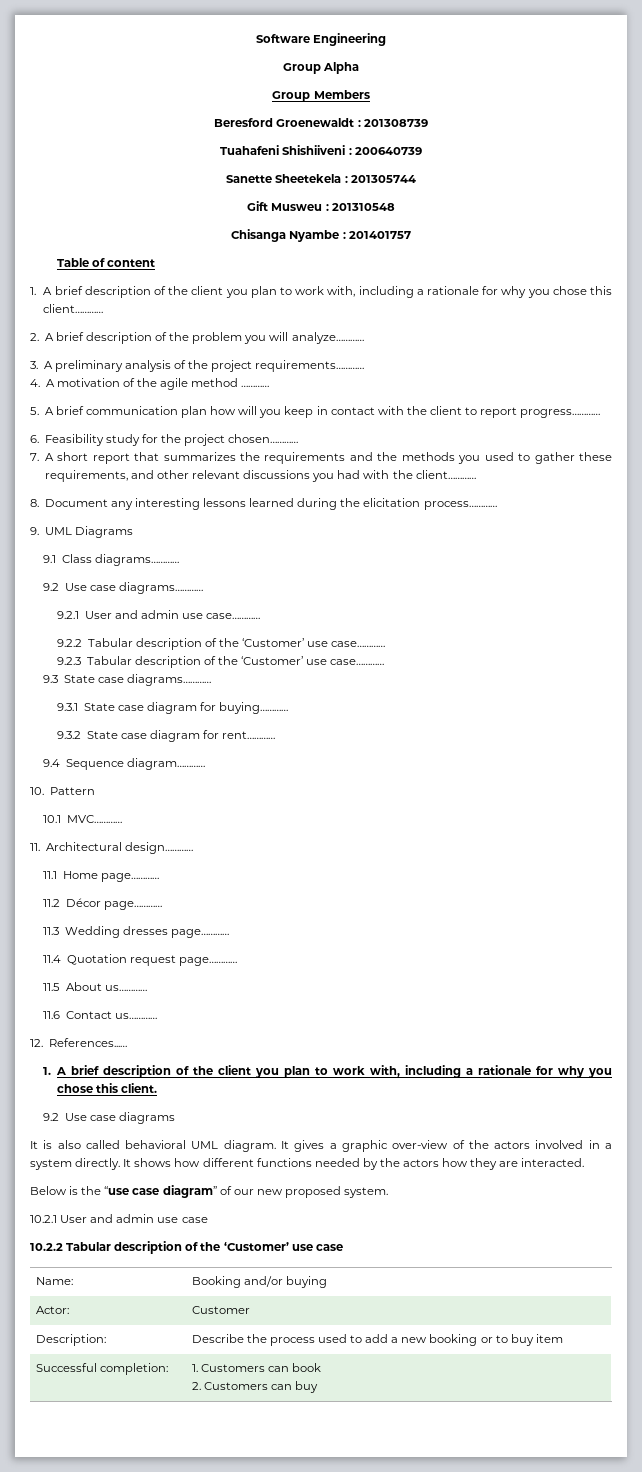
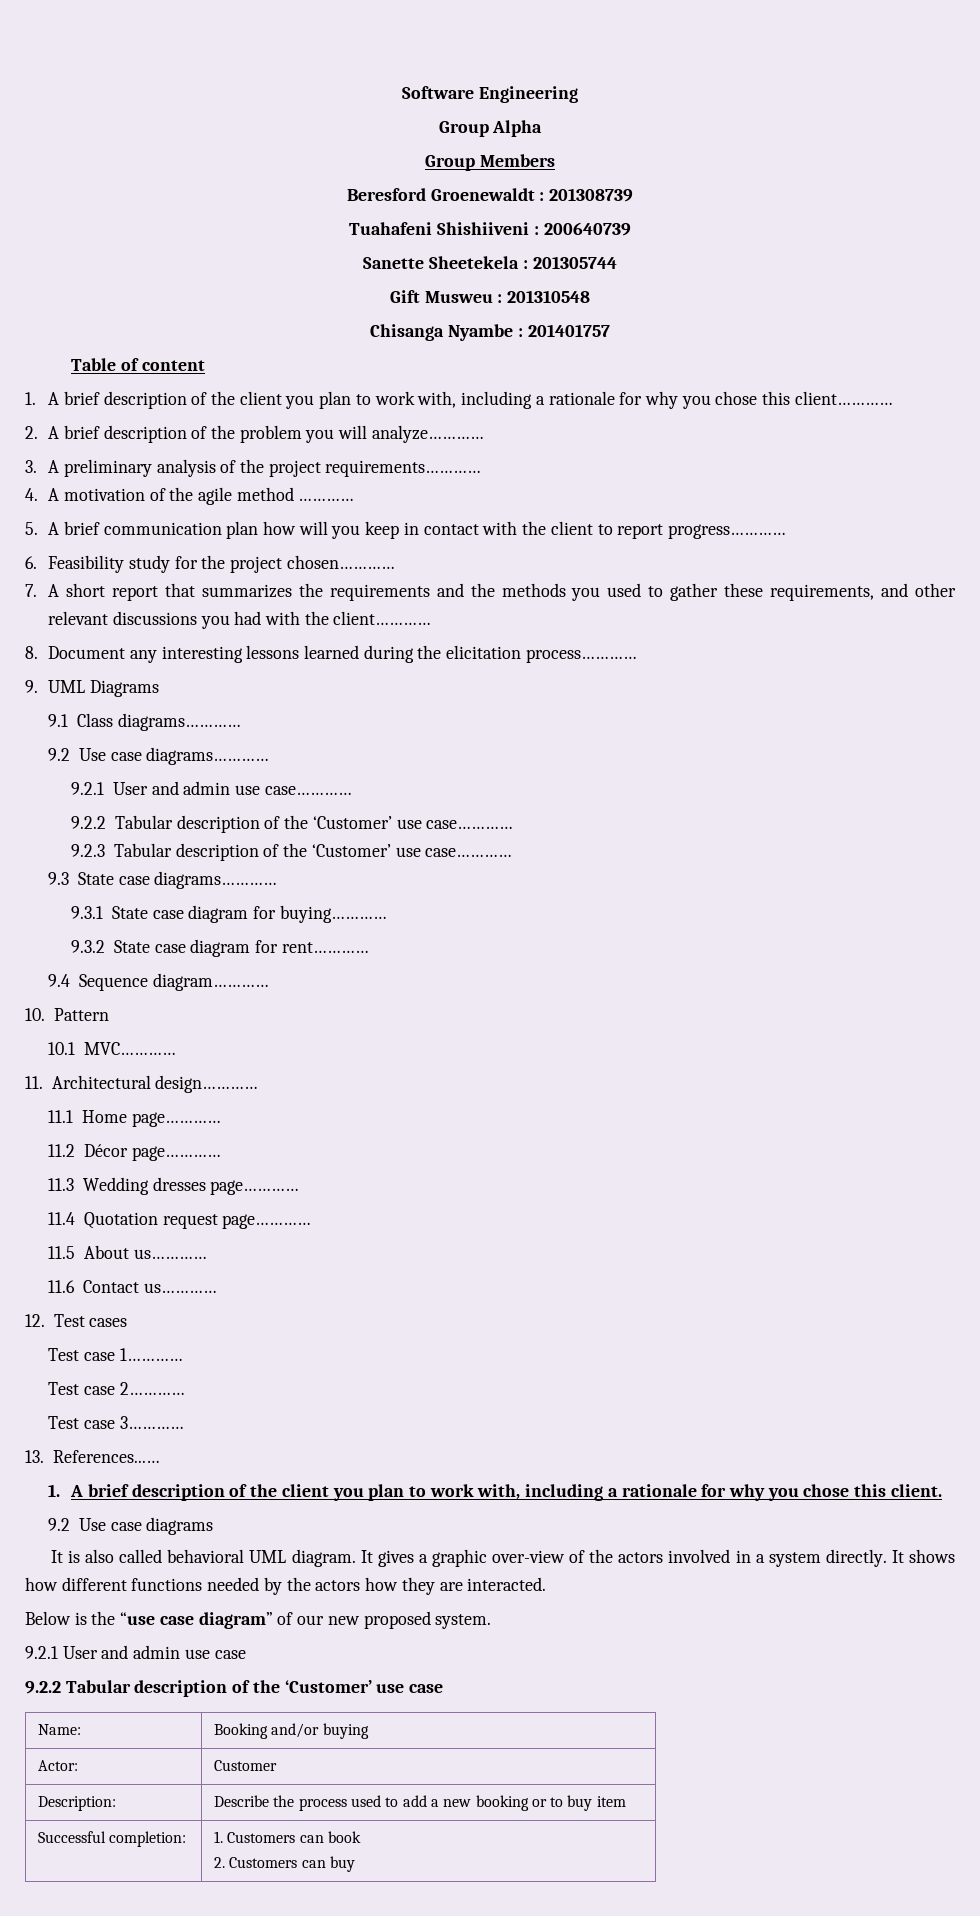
- 12. References...…
+ 12. Test cases
+ Test case 1…………
+ Test case 2…………
+ Test case 3…………
+ 13. References...…
- 10.2.1 User and admin use case
+ 9.2.1 User and admin use case
- 10.2.2 Tabular description of the ‘Customer’ use case
+ 9.2.2 Tabular description of the ‘Customer’ use case

